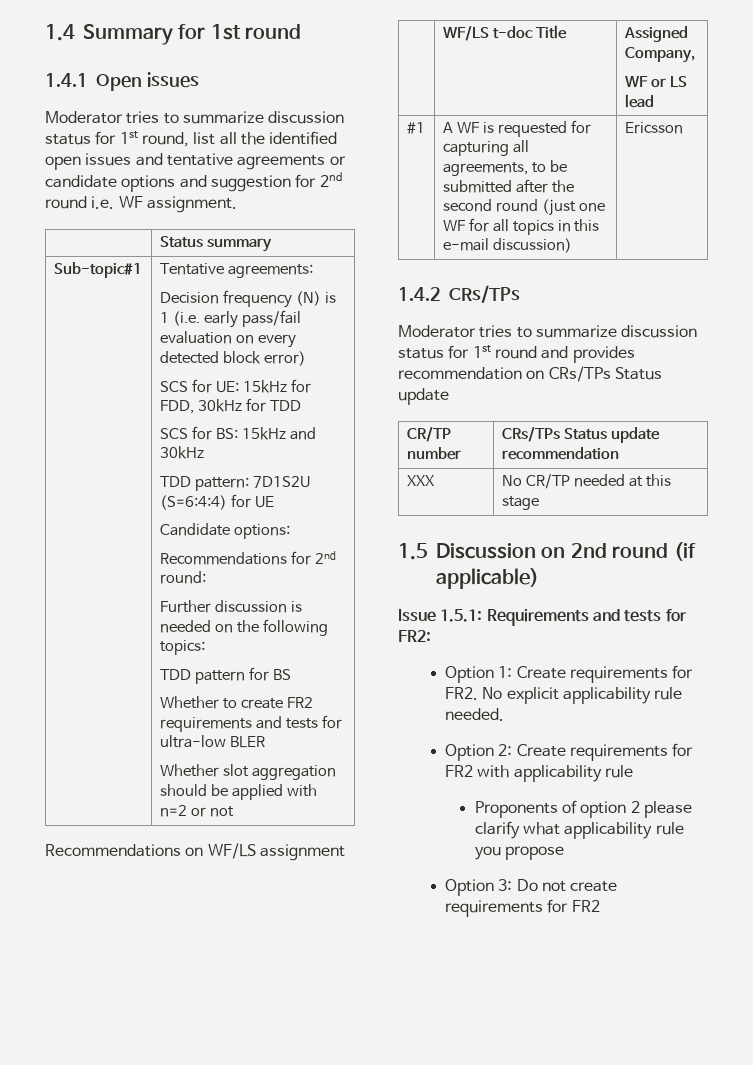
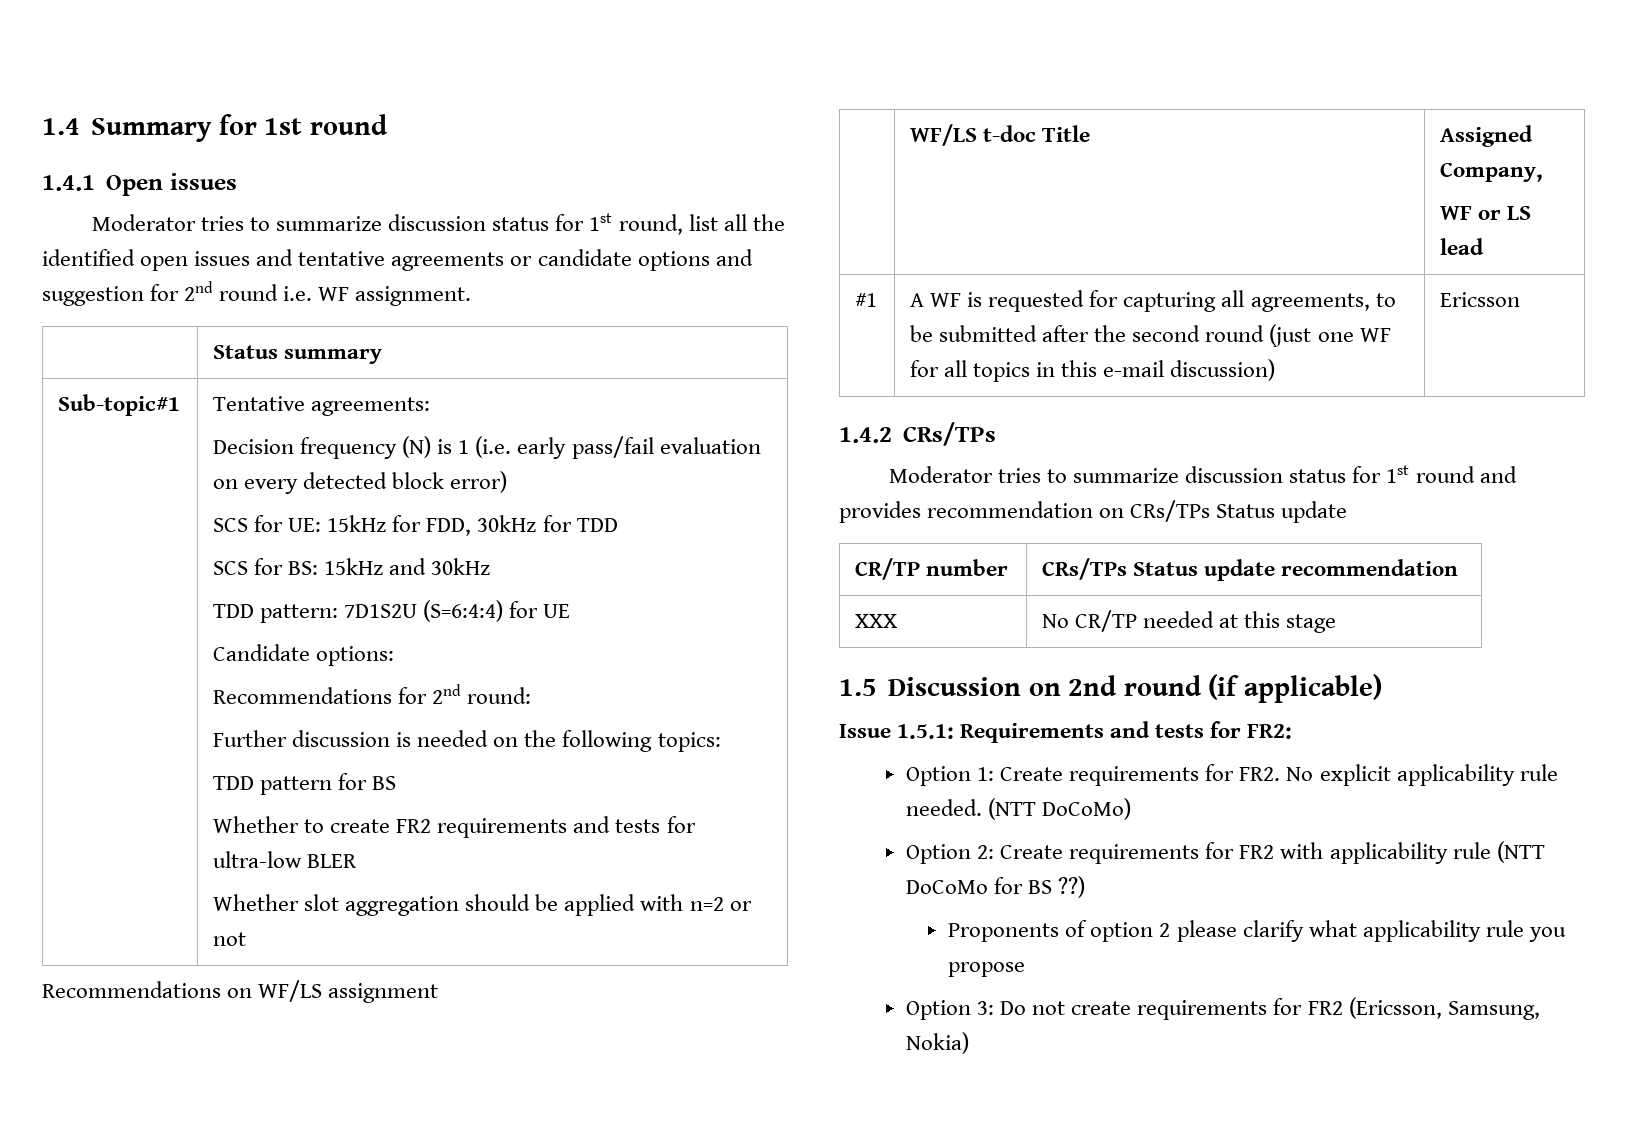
+ (NTT DoCoMo)
- Option 2: Create requirements for FR2 with applicability rule
+ Option 2: Create requirements for FR2 with applicability rule (NTT DoCoMo for BS ??)
- Option 3: Do not create requirements for FR2
+ Option 3: Do not create requirements for FR2 (Ericsson, Samsung, Nokia)

